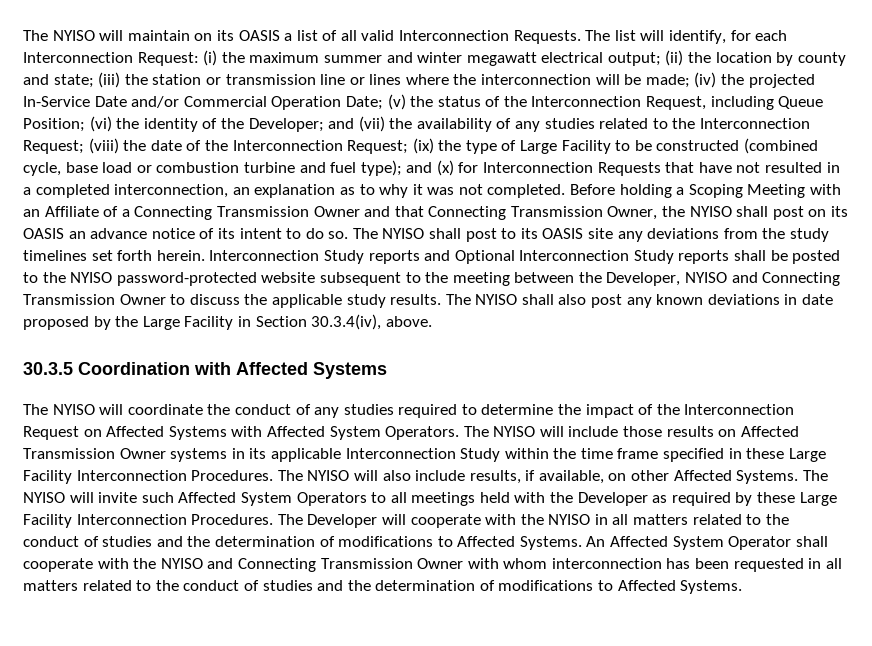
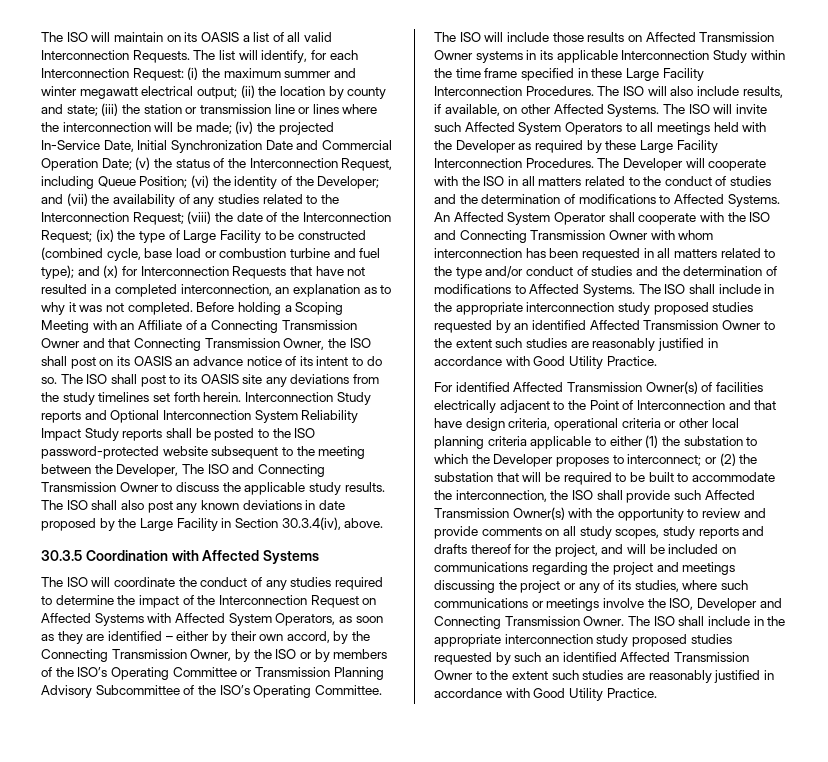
- The NYISO will maintain on its OASIS a list of all valid Interconnection Requests.
+ The ISO will maintain on its OASIS a list of all valid Interconnection Requests.
- (iv) the projected In-Service Date and/or Commercial Operation Date;
+ (iv) the projected In-Service Date, Initial Synchronization Date and Commercial Operation Date;
- Before holding a Scoping Meeting with an Affiliate of a Connecting Transmission Owner and that Connecting Transmission Owner, the NYISO shall post on its OASIS an advance notice of its intent to do so.
+ Before holding a Scoping Meeting with an Affiliate of a Connecting Transmission Owner and that Connecting Transmission Owner, the ISO shall post on its OASIS an advance notice of its intent to do so.
- The NYISO shall post to its OASIS site any deviations from the study timelines set forth herein.
+ The ISO shall post to its OASIS site any deviations from the study timelines set forth herein.
- Interconnection Study reports and Optional Interconnection Study reports shall be posted to the NYISO password-protected website subsequent to the meeting between the Developer, NYISO and Connecting Transmission Owner to discuss the applicable study results.
+ Interconnection Study reports and Optional Interconnection System Reliability Impact Study reports shall be posted to the ISO password-protected website subsequent to the meeting between the Developer, The ISO and Connecting Transmission Owner to discuss the applicable study results.
- The NYISO shall also post any known deviations in date proposed by the Large Facility in Section 30.3.4(iv), above.
+ The ISO shall also post any known deviations in date proposed by the Large Facility in Section 30.3.4(iv), above.
- The NYISO will coordinate the conduct of any studies required to determine the impact of the Interconnection Request on Affected Systems with Affected System Operators. The NYISO will include those results on Affected Transmission Owner systems in its applicable Interconnection Study within the time frame specified in these Large Facility Interconnection Procedures.
+ The ISO will coordinate the conduct of any studies required to determine the impact of the Interconnection Request on Affected Systems with Affected System Operators, as soon as they are identified – either by their own accord, by the Connecting Transmission Owner, by the ISO or by members of the ISO’s Operating Committee or Transmission Planning Advisory Subcommittee of the ISO’s Operating Committee. The ISO will include those results on Affected Transmission Owner systems in its applicable Interconnection Study within the time frame specified in these Large Facility Interconnection Procedures.
- The NYISO will also include results, if available, on other Affected Systems.
+ The ISO will also include results, if available, on other Affected Systems.
- The NYISO will invite such Affected System Operators to all meetings held with the Developer as required by these Large Facility Interconnection Procedures.
+ The ISO will invite such Affected System Operators to all meetings held with the Developer as required by these Large Facility Interconnection Procedures.
- The Developer will cooperate with the NYISO in all matters related to the conduct of studies and the determination of modifications to Affected Systems.
+ The Developer will cooperate with the ISO in all matters related to the conduct of studies and the determination of modifications to Affected Systems.
- An Affected System Operator shall cooperate with the NYISO and Connecting Transmission Owner with whom interconnection has been requested in all matters related to the conduct of studies and the determination of modifications to Affected Systems.
+ An Affected System Operator shall cooperate with the ISO and Connecting Transmission Owner with whom interconnection has been requested in all matters related to the type and/or conduct of studies and the determination of modifications to Affected Systems.
+ The ISO shall include in the appropriate interconnection study proposed studies requested by an identified Affected Transmission Owner to the extent such studies are reasonably justified in accordance with Good Utility Practice.
+ For identified Affected Transmission Owner(s) of facilities electrically adjacent to the Point of Interconnection and that have design criteria, operational criteria or other local planning criteria applicable to either (1) the substation to which the Developer proposes to interconnect; or (2) the substation that will be required to be built to accommodate the interconnection, the ISO shall provide such Affected Transmission Owner(s) with the opportunity to review and provide comments on all study scopes, study reports and drafts thereof for the project, and will be included on communications regarding the project and meetings discussing the project or any of its studies, where such communications or meetings involve the ISO, Developer and Connecting Transmission Owner. The ISO shall include in the appropriate interconnection study proposed studies requested by such an identified Affected Transmission Owner to the extent such studies are reasonably justified in accordance with Good Utility Practice.

